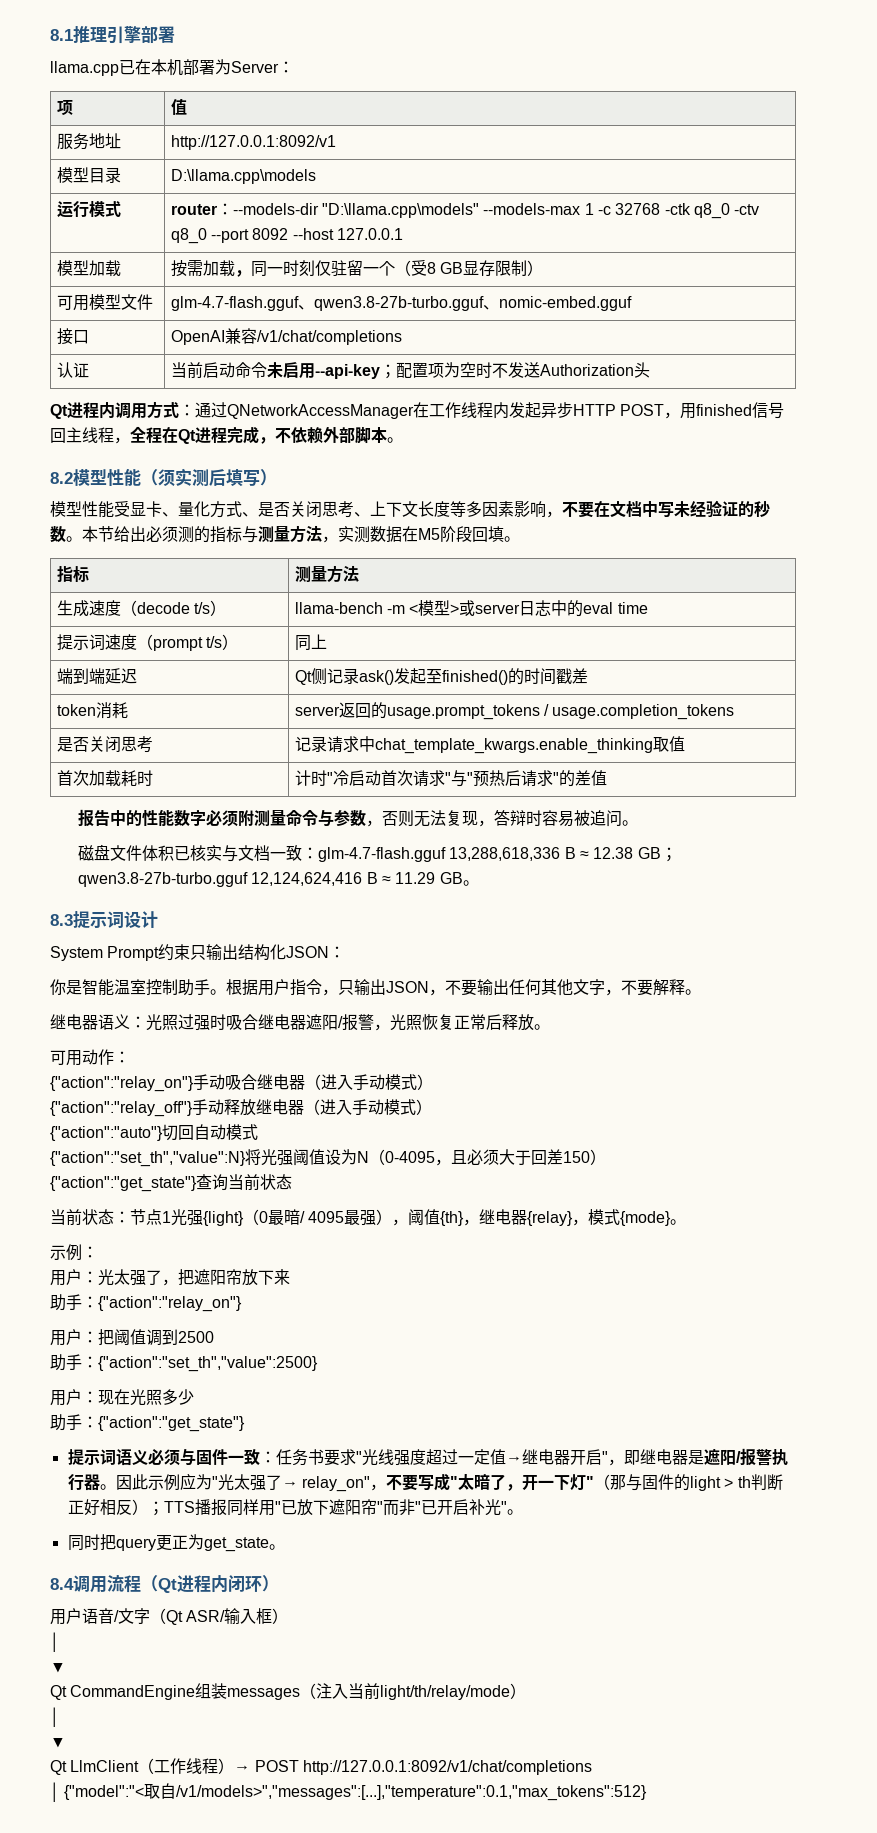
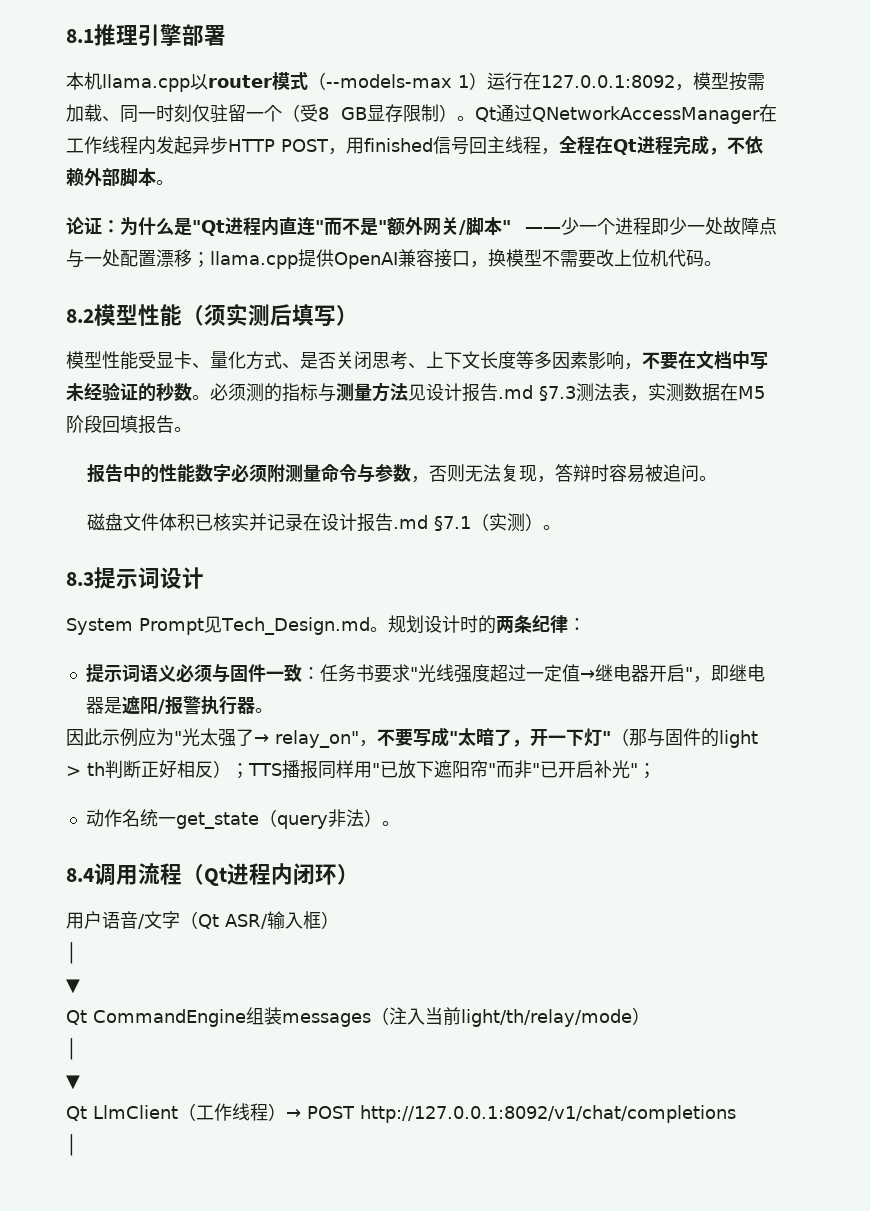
- llama.cpp已在本机部署为Server：
- 项 | 值
- 服务地址 | http://127.0.0.1:8092/v1
- 模型目录 | D:\llama.cpp\models
- 运行模式 | router：--models-dir "D:\llama.cpp\models" --models-max 1 -c 32768 -ctk q8_0 -ctv q8_0 --port 8092 --host 127.0.0.1
- 模型加载 | 按需加载，同一时刻仅驻留一个（受8 GB显存限制）
- 可用模型文件 | glm-4.7-flash.gguf、qwen3.8-27b-turbo.gguf、nomic-embed.gguf
- 接口 | OpenAI兼容/v1/chat/completions
- 认证 | 当前启动命令未启用--api-key；配置项为空时不发送Authorization头
- Qt进程内调用方式：通过QNetworkAccessManager在工作线程内发起异步HTTP POST，用finished信号回主线程，全程在Qt进程完成，不依赖外部脚本。
+ 本机llama.cpp以router模式（--models-max 1）运行在127.0.0.1:8092，模型按需加载、同一时刻仅驻留一个（受8 GB显存限制）。Qt通过QNetworkAccessManager在工作线程内发起异步HTTP POST，用finished信号回主线程，全程在Qt进程完成，不依赖外部脚本。
+ 论证：为什么是"Qt进程内直连"而不是"额外网关/脚本" ——少一个进程即少一处故障点与一处配置漂移；llama.cpp提供OpenAI兼容接口，换模型不需要改上位机代码。
- 本节给出必须测的指标与测量方法，实测数据在M5阶段回填。
- 指标 | 测量方法
- 生成速度（decode t/s） | llama-bench -m <模型>或server日志中的eval time
- 提示词速度（prompt t/s） | 同上
- 端到端延迟 | Qt侧记录ask()发起至finished()的时间戳差
- token消耗 | server返回的usage.prompt_tokens / usage.completion_tokens
- 是否关闭思考 | 记录请求中chat_template_kwargs.enable_thinking取值
- 首次加载耗时 | 计时"冷启动首次请求"与"预热后请求"的差值
+ 必须测的指标与测量方法见设计报告.md §7.3测法表，实测数据在M5阶段回填报告。
- 磁盘文件体积已核实与文档一致：glm-4.7-flash.gguf 13,288,618,336 B ≈ 12.38 GB；qwen3.8-27b-turbo.gguf 12,124,624,416 B ≈ 11.29 GB。
+ 磁盘文件体积已核实并记录在设计报告.md §7.1（实测）。
- System Prompt约束只输出结构化JSON：
- 你是智能温室控制助手。根据用户指令，只输出JSON，不要输出任何其他文字，不要解释。
- 继电器语义：光照过强时吸合继电器遮阳/报警，光照恢复正常后释放。
- 可用动作：
- {"action":"relay_on"}手动吸合继电器（进入手动模式）
- {"action":"relay_off"}手动释放继电器（进入手动模式）
- {"action":"auto"}切回自动模式
- {"action":"set_th","value":N}将光强阈值设为N（0-4095，且必须大于回差150）
- {"action":"get_state"}查询当前状态
- 当前状态：节点1光强{light}（0最暗/ 4095最强），阈值{th}，继电器{relay}，模式{mode}。
- 示例：
- 用户：光太强了，把遮阳帘放下来
- 助手：{"action":"relay_on"}
- 用户：把阈值调到2500
- 助手：{"action":"set_th","value":2500}
- 用户：现在光照多少
- 助手：{"action":"get_state"}
+ System Prompt见Tech_Design.md。规划设计时的两条纪律：
- 任务书要求"光线强度超过一定值→继电器开启"，即继电器是遮阳/报警执行器。因此示例应为"光太强了→ relay_on"，不要写成"太暗了，开一下灯"（那与固件的light > th判断正好相反）；
+ 任务书要求"光线强度超过一定值→继电器开启"，即继电器是遮阳/报警执行器。
+ 因此示例应为"光太强了→ relay_on"，不要写成"太暗了，开一下灯"（那与固件的light > th判断正好相反）；
- TTS播报同样用"已放下遮阳帘"而非"已开启补光"。
- 同时把query更正为get_state。
+ TTS播报同样用"已放下遮阳帘"而非"已开启补光"；
+ 动作名统一get_state（query非法）。
  Qt LlmClient（工作线程）→ POST http://127.0.0.1:8092/v1/chat/completions
- │ {"model":"<取自/v1/models>","messages":[...],"temperature":0.1,"max_tokens":512}
+ │

